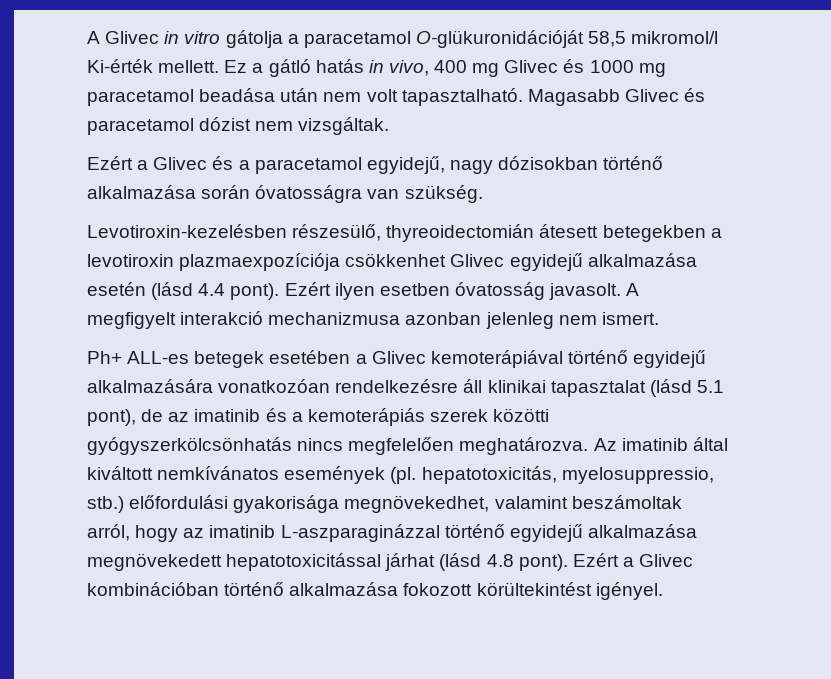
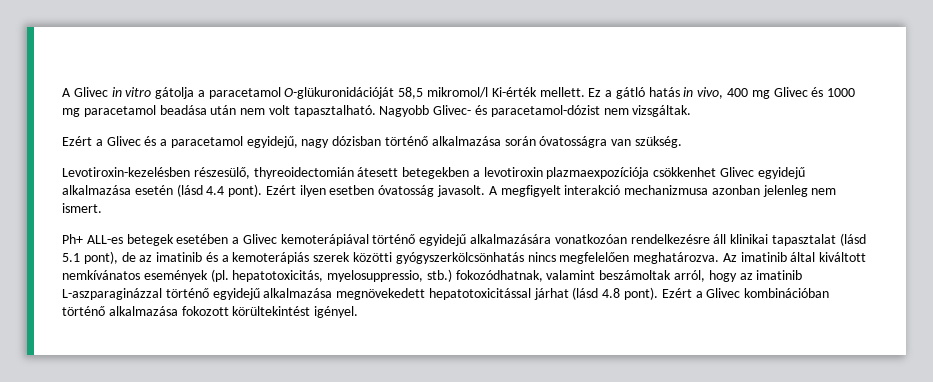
- Magasabb Glivec és paracetamol dózist nem vizsgáltak.
+ Nagyobb Glivec- és paracetamol-dózist nem vizsgáltak.
- Ezért a Glivec és a paracetamol egyidejű, nagy dózisokban történő alkalmazása során óvatosságra van szükség.
+ Ezért a Glivec és a paracetamol egyidejű, nagy dózisban történő alkalmazása során óvatosságra van szükség.
- Az imatinib által kiváltott nemkívánatos események (pl. hepatotoxicitás, myelosuppressio, stb.) előfordulási gyakorisága megnövekedhet, valamint beszámoltak arról, hogy az imatinib L-aszparaginázzal történő egyidejű alkalmazása megnövekedett hepatotoxicitással járhat (lásd 4.8 pont).
+ Az imatinib által kiváltott nemkívánatos események (pl. hepatotoxicitás, myelosuppressio, stb.) fokozódhatnak, valamint beszámoltak arról, hogy az imatinib L-aszparaginázzal történő egyidejű alkalmazása megnövekedett hepatotoxicitással járhat (lásd 4.8 pont).

